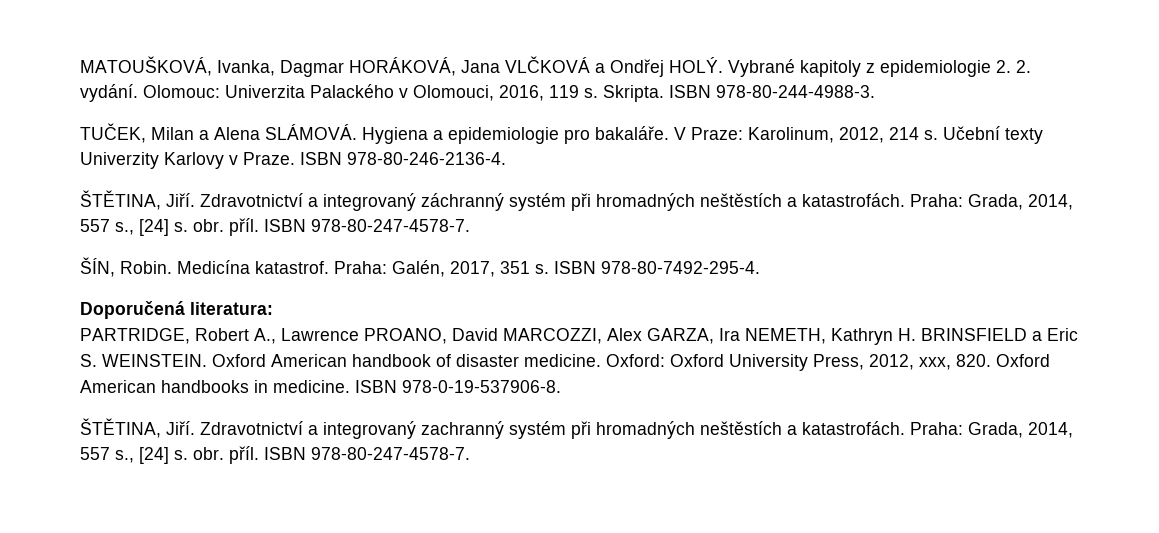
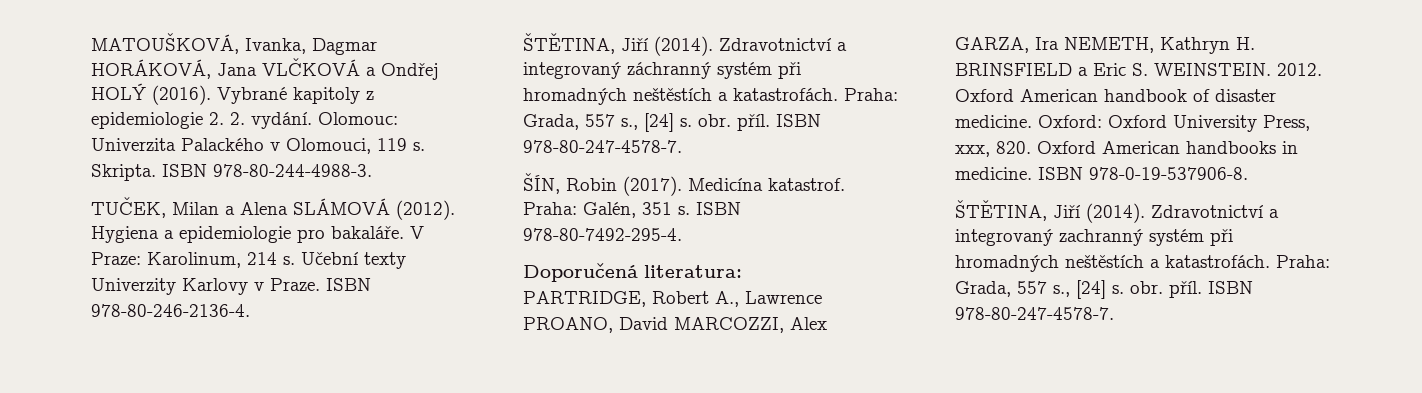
- MATOUŠKOVÁ, Ivanka, Dagmar HORÁKOVÁ, Jana VLČKOVÁ a Ondřej HOLÝ.
+ MATOUŠKOVÁ, Ivanka, Dagmar HORÁKOVÁ, Jana VLČKOVÁ a Ondřej HOLÝ (2016).
- Olomouc: Univerzita Palackého v Olomouci, 2016, 119 s.
+ Olomouc: Univerzita Palackého v Olomouci, 119 s.
- TUČEK, Milan a Alena SLÁMOVÁ.
+ TUČEK, Milan a Alena SLÁMOVÁ (2012).
- V Praze: Karolinum, 2012, 214 s.
+ V Praze: Karolinum, 214 s.
  ISBN 978-80-246-2136-4.
- ŠTĚTINA, Jiří.
+ ŠTĚTINA, Jiří (2014).
- Zdravotnictví a integrovaný záchranný systém při hromadných neštěstích a katastrofách. Praha: Grada, 2014, 557 s., [24] s. obr. příl.
+ Zdravotnictví a integrovaný záchranný systém při hromadných neštěstích a katastrofách. Praha: Grada, 557 s., [24] s. obr. příl.
- ŠÍN, Robin.
+ ŠÍN, Robin (2017).
- Praha: Galén, 2017, 351 s.
+ Praha: Galén, 351 s.
+ 2012.
- Oxford: Oxford University Press, 2012, xxx, 820. Oxford American handbooks in medicine.
+ Oxford: Oxford University Press, xxx, 820. Oxford American handbooks in medicine.
  ISBN 978-0-19-537906-8.
- ŠTĚTINA, Jiří.
+ ŠTĚTINA, Jiří (2014).
- Zdravotnictví a integrovaný zachranný systém při hromadných neštěstích a katastrofách. Praha: Grada, 2014, 557 s., [24] s. obr. příl.
+ Zdravotnictví a integrovaný zachranný systém při hromadných neštěstích a katastrofách. Praha: Grada, 557 s., [24] s. obr. příl.

